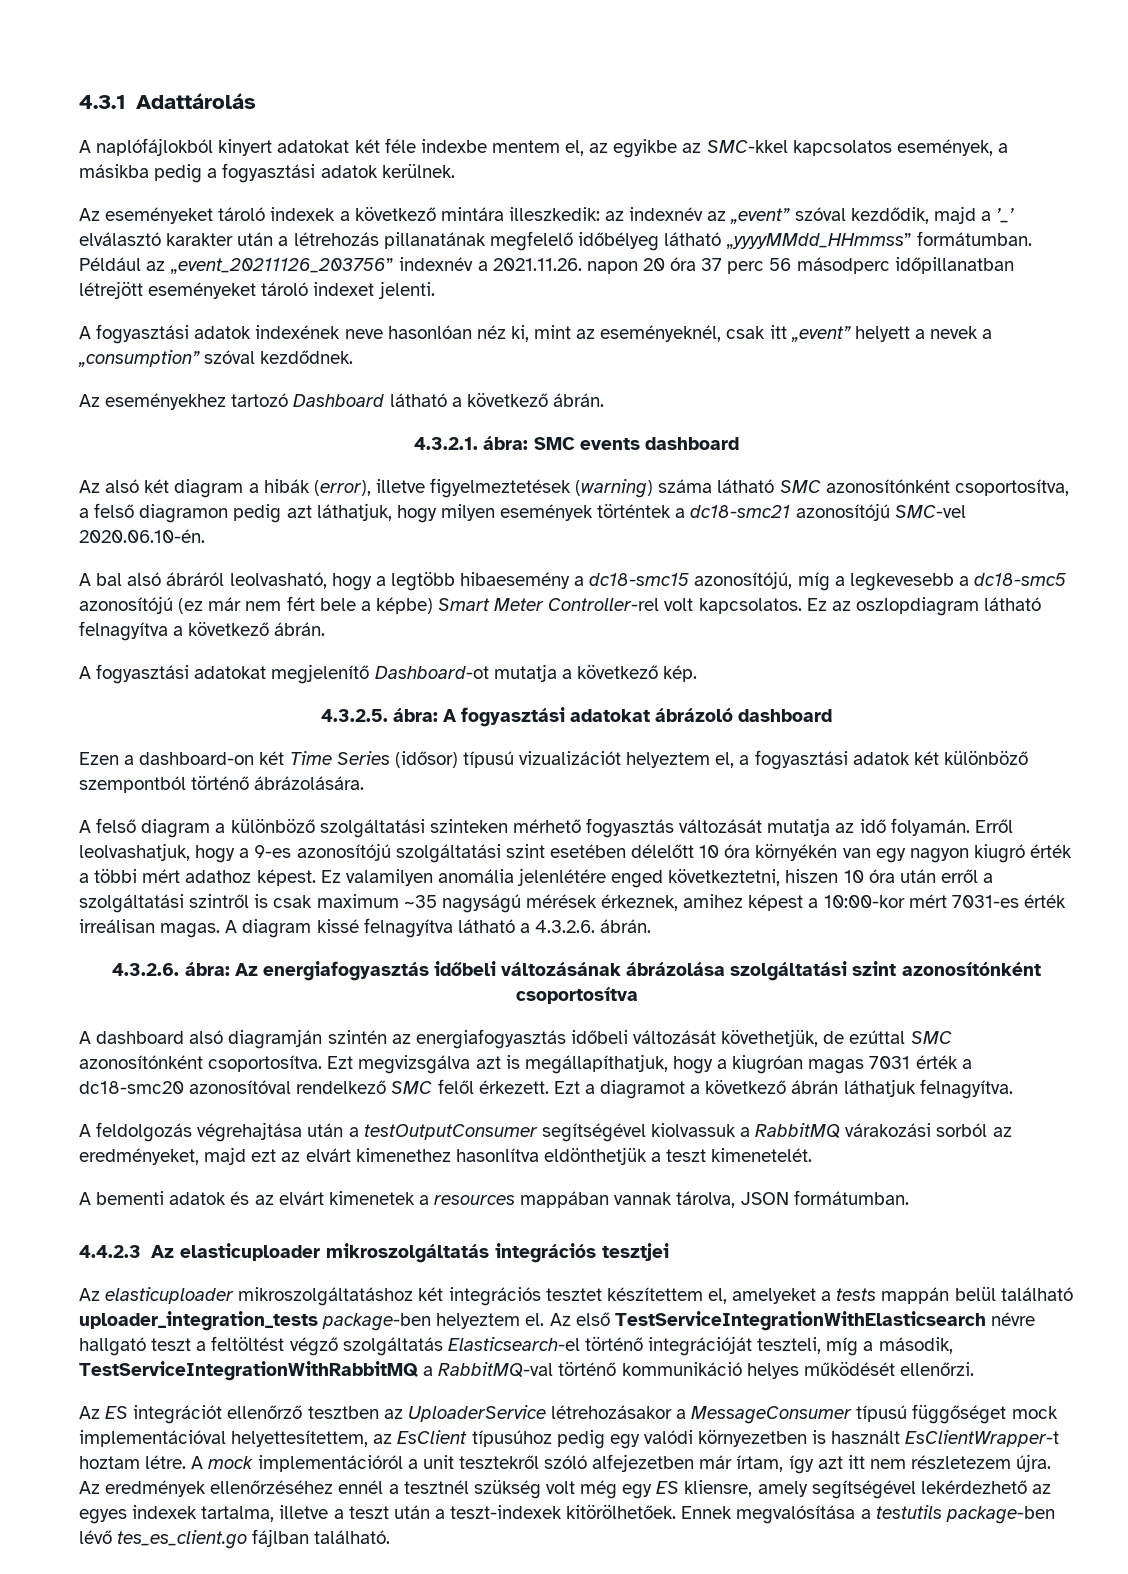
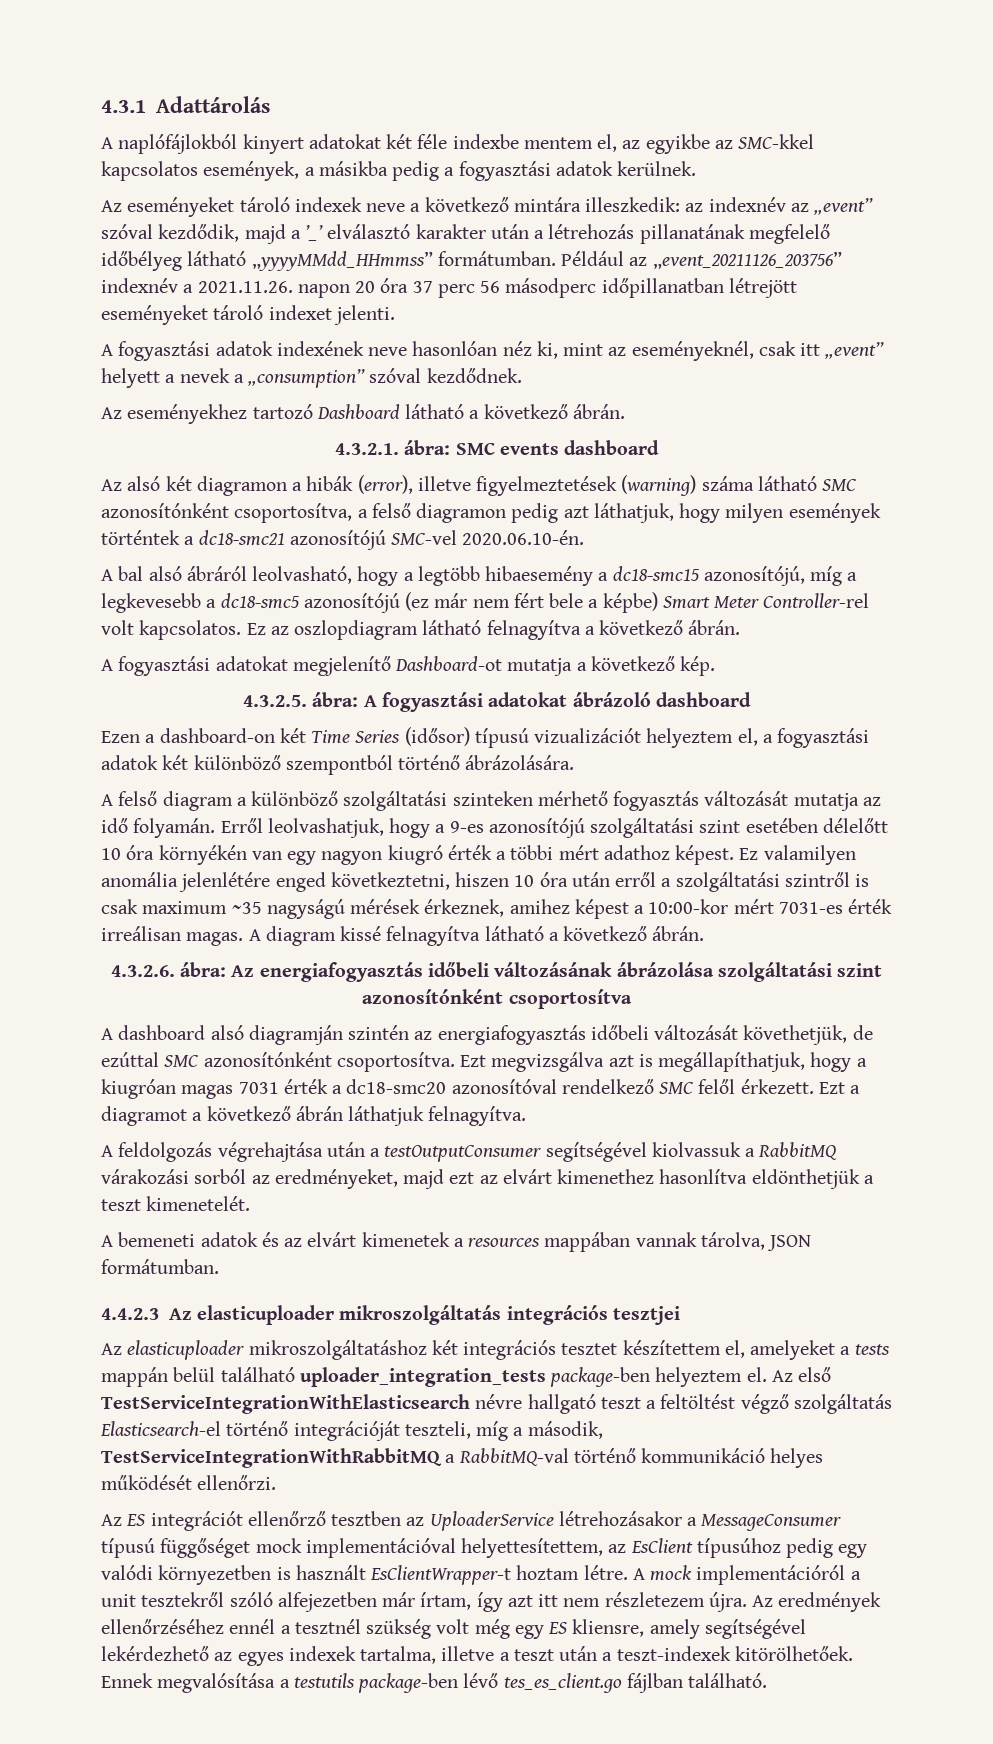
- Az eseményeket tároló indexek a következő mintára illeszkedik: az indexnév az „event” szóval kezdődik, majd a ’_’ elválasztó karakter után a létrehozás pillanatának megfelelő időbélyeg látható „yyyyMMdd_HHmmss” formátumban.
+ Az eseményeket tároló indexek neve a következő mintára illeszkedik: az indexnév az „event” szóval kezdődik, majd a ’_’ elválasztó karakter után a létrehozás pillanatának megfelelő időbélyeg látható „yyyyMMdd_HHmmss” formátumban.
- Az alsó két diagram a hibák (error), illetve figyelmeztetések (warning) száma látható SMC azonosítónként csoportosítva, a felső diagramon pedig azt láthatjuk, hogy milyen események történtek a dc18-smc21 azonosítójú SMC-vel 2020.06.10-én.
+ Az alsó két diagramon a hibák (error), illetve figyelmeztetések (warning) száma látható SMC azonosítónként csoportosítva, a felső diagramon pedig azt láthatjuk, hogy milyen események történtek a dc18-smc21 azonosítójú SMC-vel 2020.06.10-én.
- A diagram kissé felnagyítva látható a 4.3.2.6. ábrán.
+ A diagram kissé felnagyítva látható a következő ábrán.
- A bementi adatok és az elvárt kimenetek a resources mappában vannak tárolva, JSON formátumban.
+ A bemeneti adatok és az elvárt kimenetek a resources mappában vannak tárolva, JSON formátumban.

